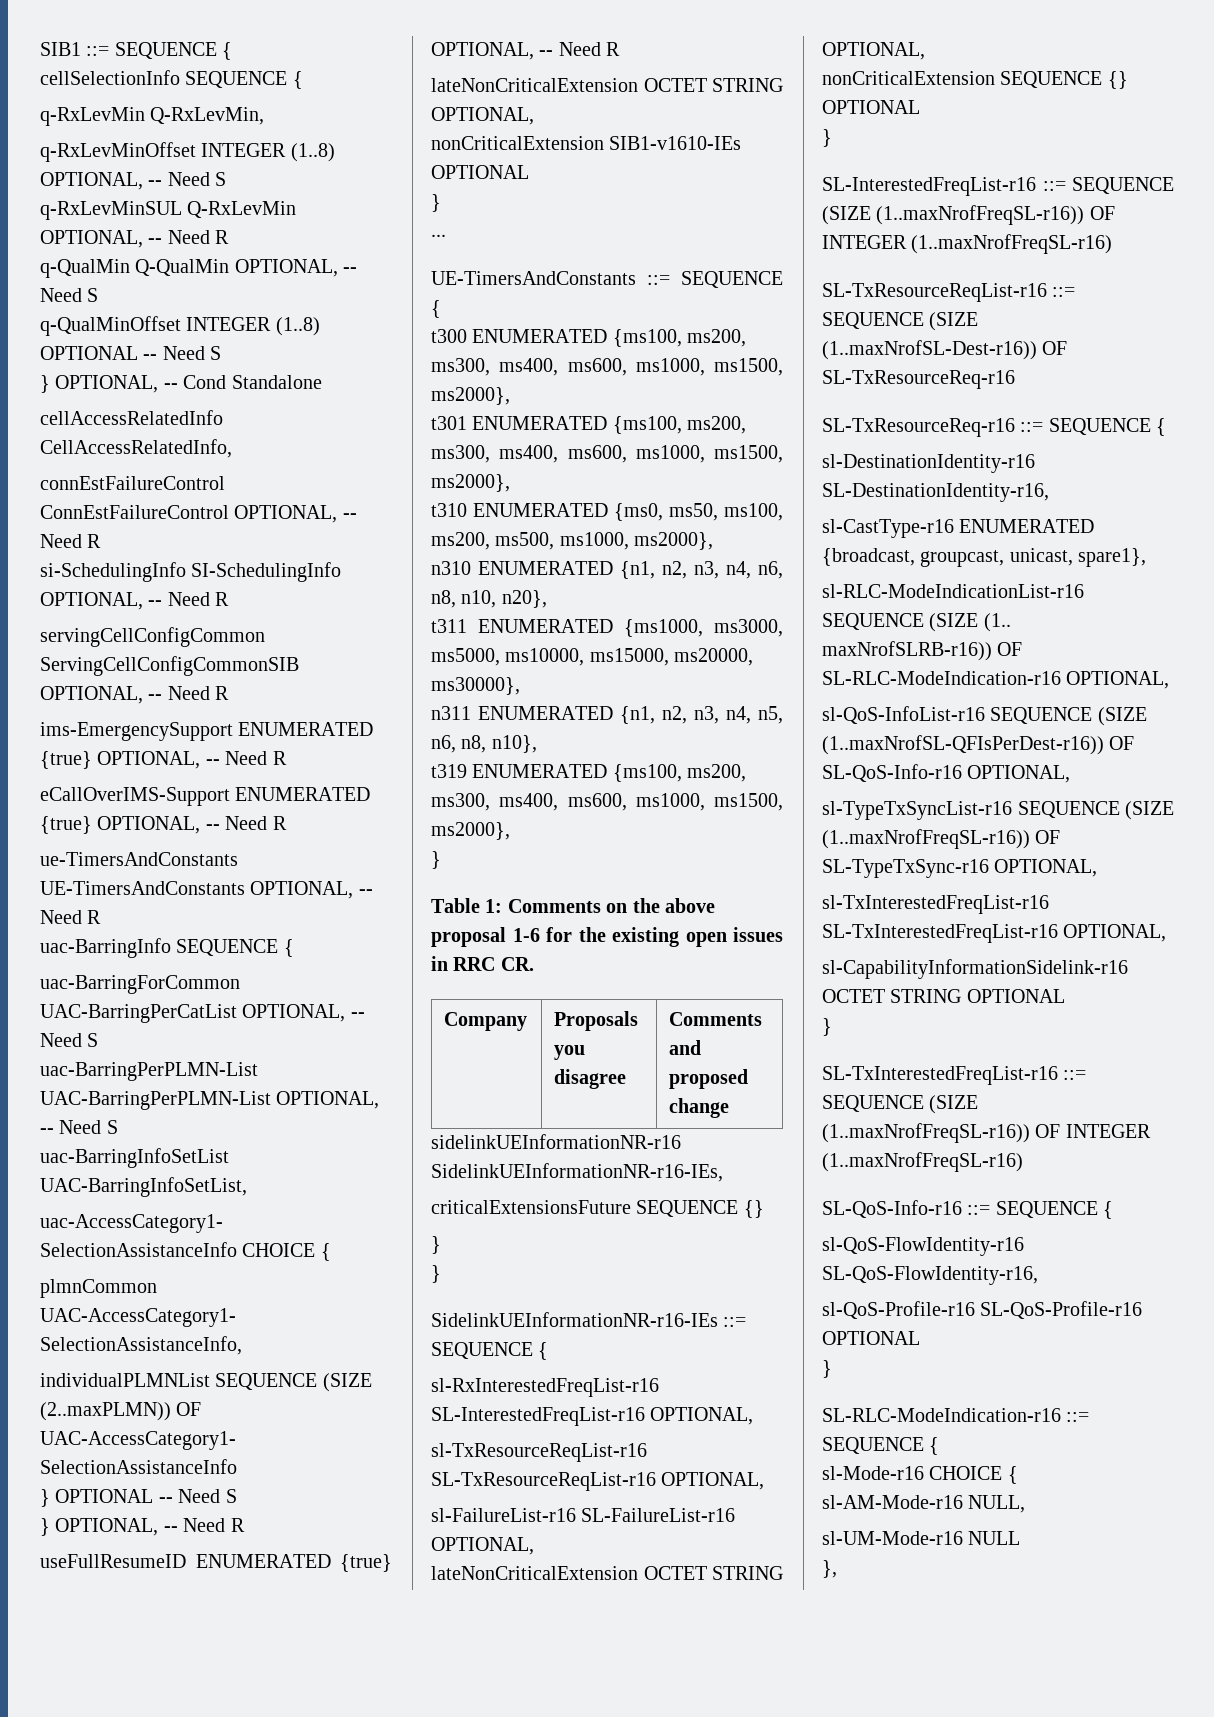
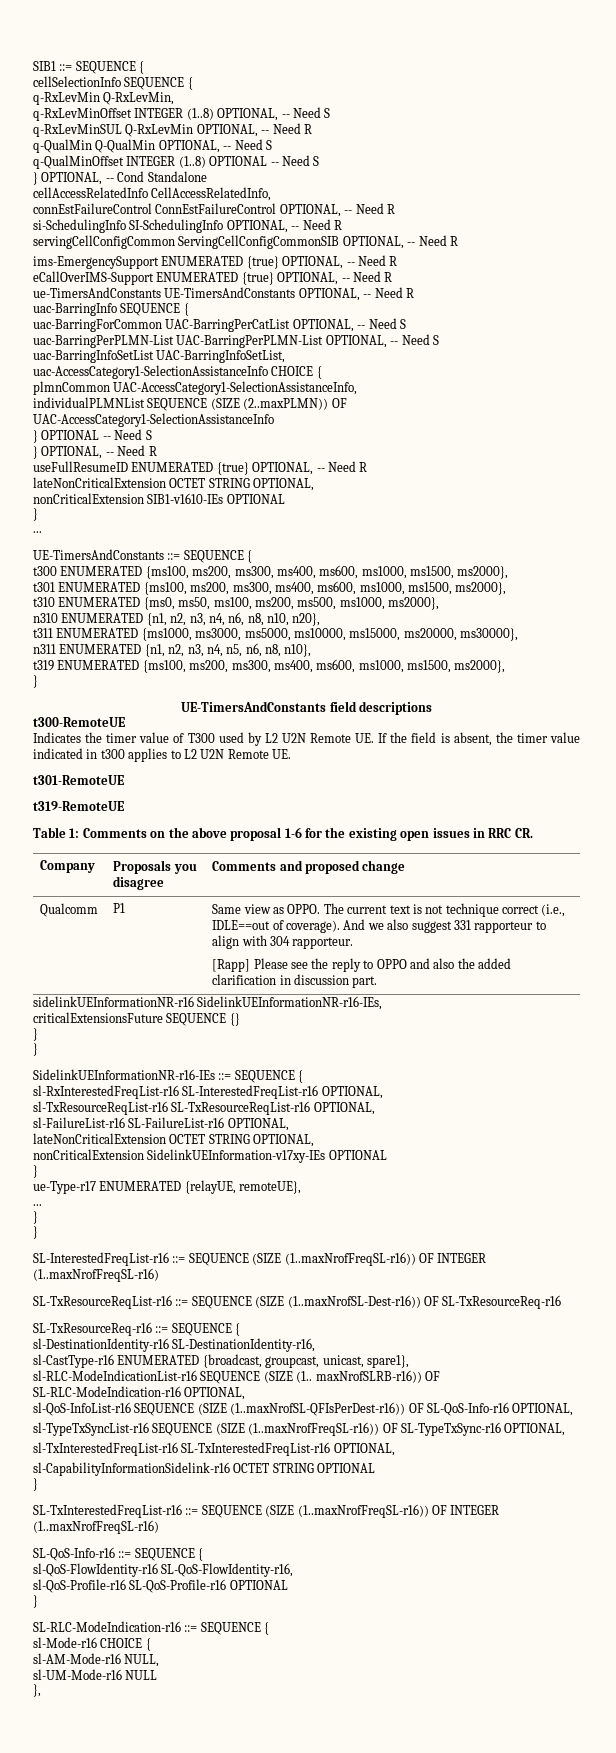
+ UE-TimersAndConstants field descriptions
+ t300-RemoteUE
+ Indicates the timer value of T300 used by L2 U2N Remote UE. If the field is absent, the timer value indicated in t300 applies to L2 U2N Remote UE.
+ t301-RemoteUE
+ t319-RemoteUE
+ Qualcomm | P1 | Same view as OPPO. The current text is not technique correct (i.e., IDLE==out of coverage). And we also suggest 331 rapporteur to align with 304 rapporteur.
+ [Rapp] Please see the reply to OPPO and also the added clarification in discussion part.
- nonCriticalExtension SEQUENCE {} OPTIONAL
+ nonCriticalExtension SidelinkUEInformation-v17xy-IEs OPTIONAL
+ }
+ ue-Type-r17 ENUMERATED {relayUE, remoteUE},
+ ...
+ }

